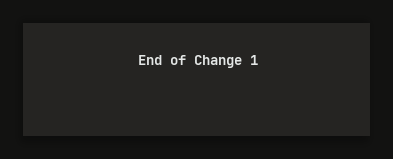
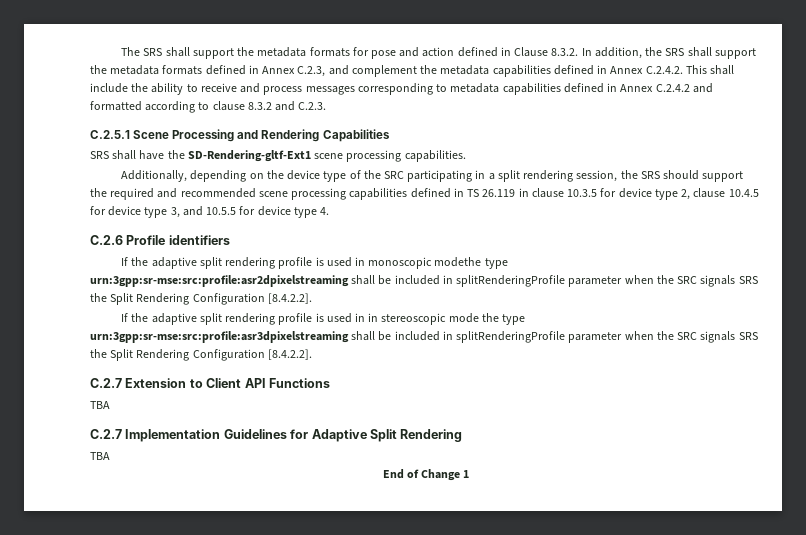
+ The SRS shall support the metadata formats for pose and action defined in Clause 8.3.2. In addition, the SRS shall support the metadata formats defined in Annex C.2.3, and complement the metadata capabilities defined in Annex C.2.4.2. This shall include the ability to receive and process messages corresponding to metadata capabilities defined in Annex C.2.4.2 and formatted according to clause 8.3.2 and C.2.3.
+ C.2.5.1 Scene Processing and Rendering Capabilities
+ SRS shall have the SD-Rendering-gltf-Ext1 scene processing capabilities.
+ Additionally, depending on the device type of the SRC participating in a split rendering session, the SRS should support the required and recommended scene processing capabilities defined in TS 26.119 in clause 10.3.5 for device type 2, clause 10.4.5 for device type 3, and 10.5.5 for device type 4.
+ C.2.6 Profile identifiers
+ If the adaptive split rendering profile is used in monoscopic modethe type urn:3gpp:sr-mse:src:profile:asr2dpixelstreaming shall be included in splitRenderingProfile parameter when the SRC signals SRS the Split Rendering Configuration [8.4.2.2].
+ If the adaptive split rendering profile is used in in stereoscopic mode the type urn:3gpp:sr-mse:src:profile:asr3dpixelstreaming shall be included in splitRenderingProfile parameter when the SRC signals SRS the Split Rendering Configuration [8.4.2.2].
+ C.2.7 Extension to Client API Functions
+ TBA
+ C.2.7 Implementation Guidelines for Adaptive Split Rendering
+ TBA

